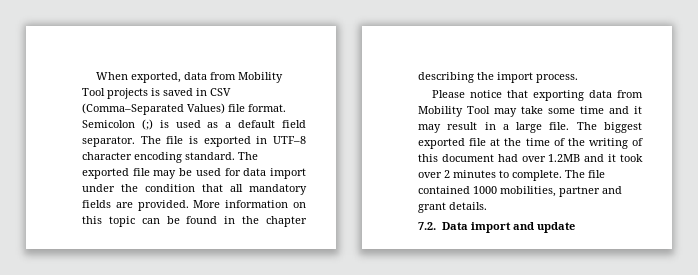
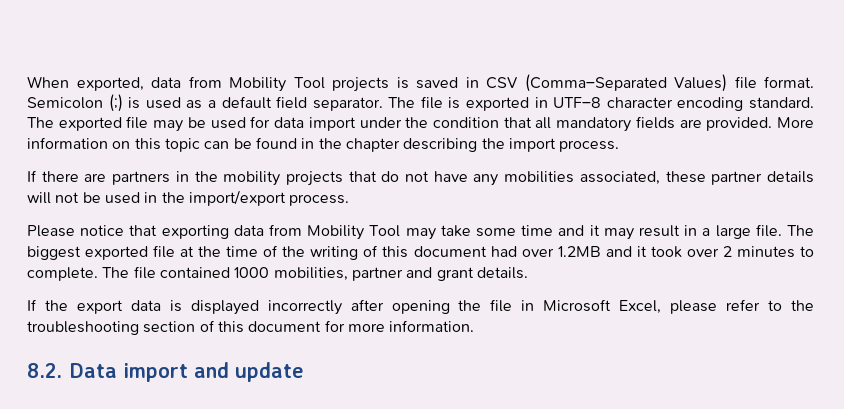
+ If there are partners in the mobility projects that do not have any mobilities associated, these partner details will not be used in the import/export process.
- 7.2. Data import and update
+ If the export data is displayed incorrectly after opening the file in Microsoft Excel, please refer to the troubleshooting section of this document for more information.
+ 8.2. Data import and update

